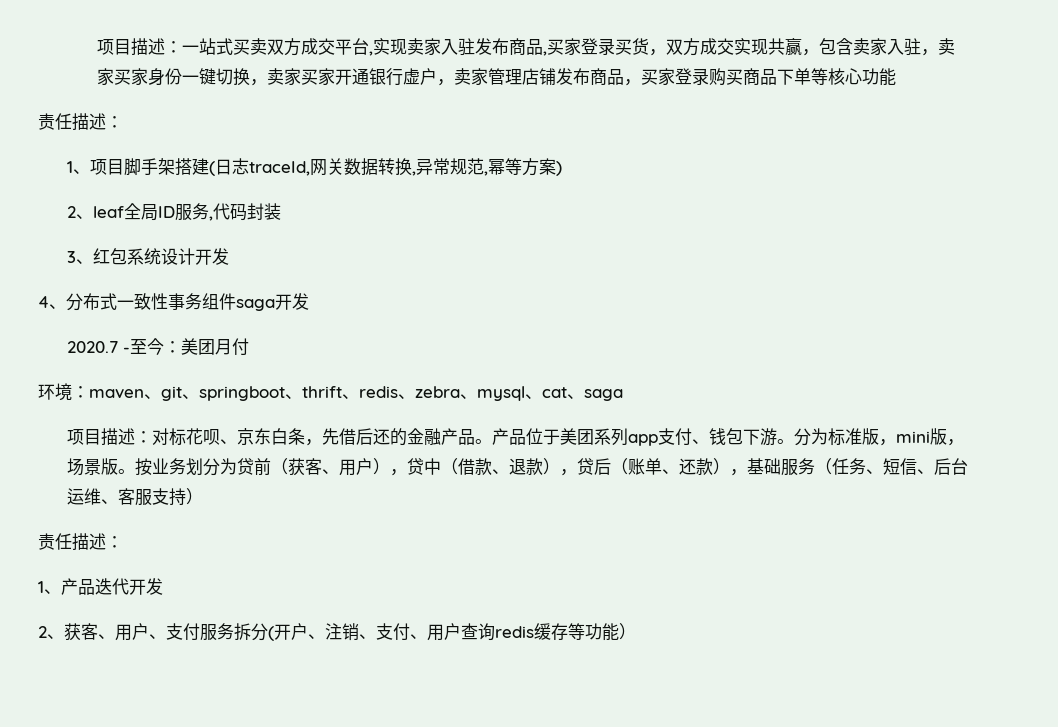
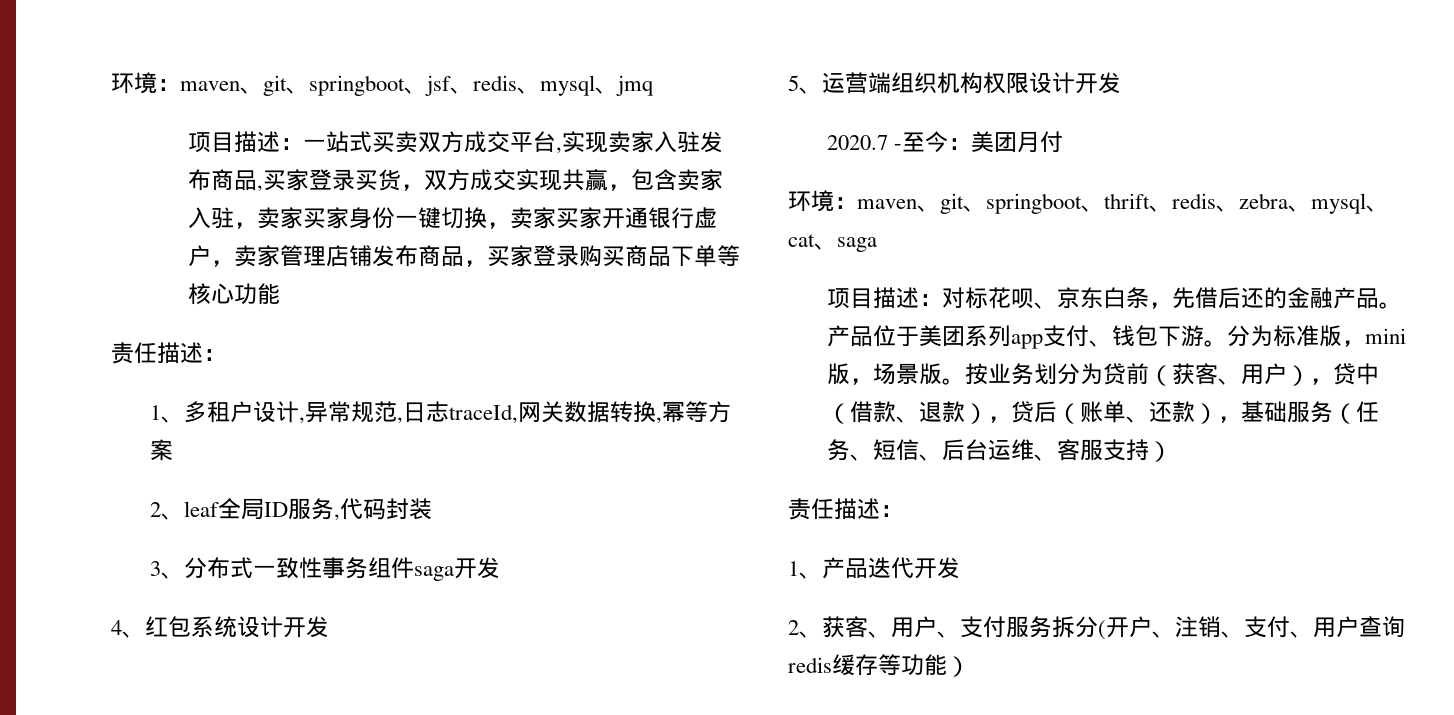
+ 环境：maven、git、springboot、jsf、redis、mysql、jmq
- 1、项目脚手架搭建(日志traceId,网关数据转换,异常规范,幂等方案)
+ 1、多租户设计,异常规范,日志traceId,网关数据转换,幂等方案
- 3、红包系统设计开发
- 4、分布式一致性事务组件saga开发
+ 3、分布式一致性事务组件saga开发
+ 4、红包系统设计开发
+ 5、运营端组织机构权限设计开发

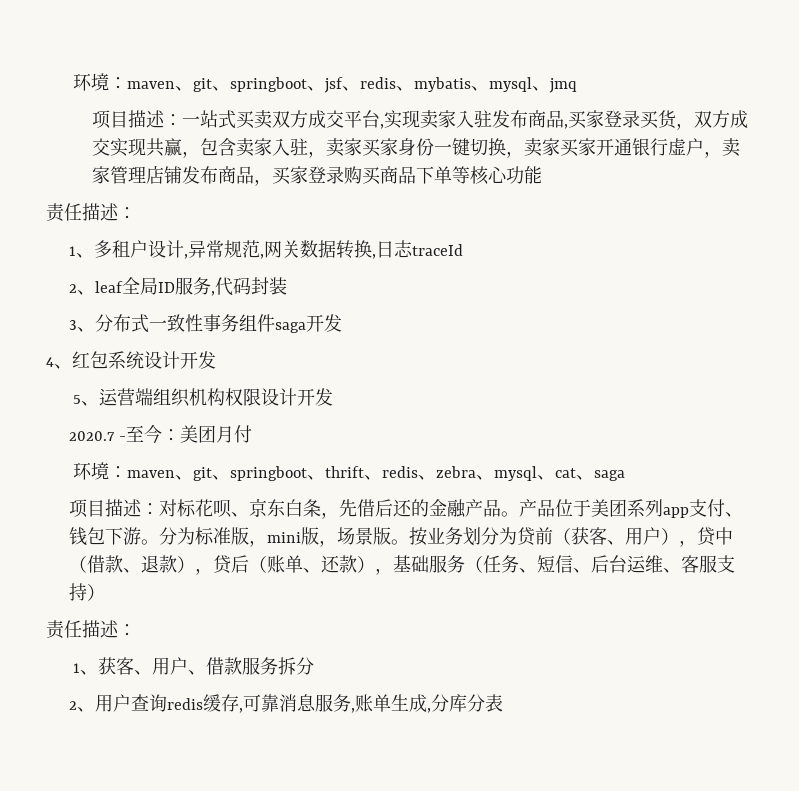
- 环境：maven、git、springboot、jsf、redis、mysql、jmq
+ 环境：maven、git、springboot、jsf、redis、mybatis、mysql、jmq
- 1、多租户设计,异常规范,日志traceId,网关数据转换,幂等方案
+ 1、多租户设计,异常规范,网关数据转换,日志traceId
- 1、产品迭代开发
- 2、获客、用户、支付服务拆分(开户、注销、支付、用户查询redis缓存等功能）
+ 1、获客、用户、借款服务拆分
+ 2、用户查询redis缓存,可靠消息服务,账单生成,分库分表

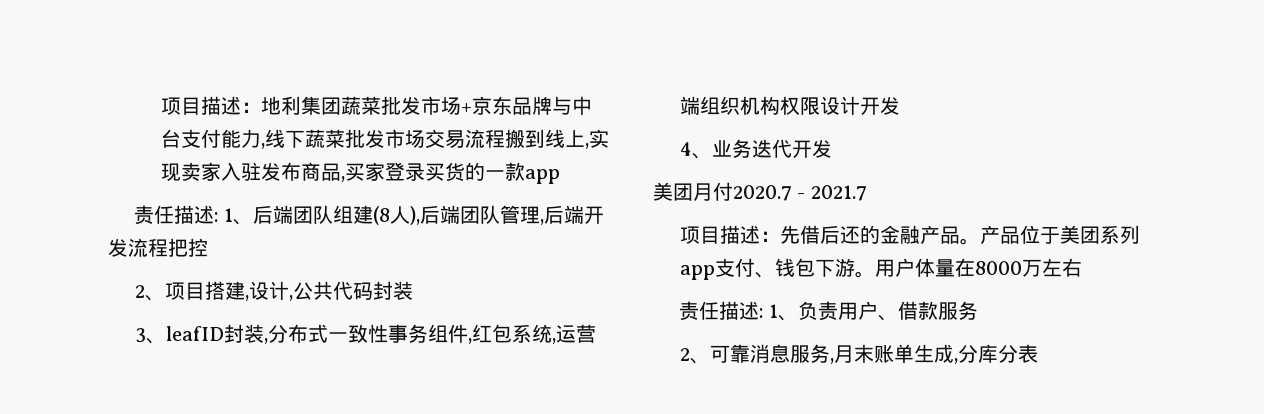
- 环境：maven、git、springboot、jsf、redis、mybatis、mysql、jmq
- 项目描述：一站式买卖双方成交平台,实现卖家入驻发布商品,买家登录买货，双方成交实现共赢，包含卖家入驻，卖家买家身份一键切换，卖家买家开通银行虚户，卖家管理店铺发布商品，买家登录购买商品下单等核心功能
- 责任描述：
- 1、多租户设计,异常规范,网关数据转换,日志traceId
- 2、leaf全局ID服务,代码封装
+ 项目描述：地利集团蔬菜批发市场+京东品牌与中台支付能力,线下蔬菜批发市场交易流程搬到线上,实现卖家入驻发布商品,买家登录买货的一款app
+ 责任描述: 1、后端团队组建(8人),后端团队管理,后端开发流程把控
+ 2、项目搭建,设计,公共代码封装
- 3、分布式一致性事务组件saga开发
- 4、红包系统设计开发
- 5、运营端组织机构权限设计开发
+ 3、leafID封装,分布式一致性事务组件,红包系统,运营端组织机构权限设计开发
- 2020.7 -至今：美团月付
- 环境：maven、git、springboot、thrift、redis、zebra、mysql、cat、saga
- 项目描述：对标花呗、京东白条，先借后还的金融产品。
+ 4、业务迭代开发
+ 美团月付2020.7 - 2021.7
+ 项目描述：先借后还的金融产品。
- 分为标准版，mini版，场景版。按业务划分为贷前（获客、用户），贷中（借款、退款），贷后（账单、还款），基础服务（任务、短信、后台运维、客服支持）
- 责任描述：
- 1、获客、用户、借款服务拆分
- 2、用户查询redis缓存,可靠消息服务,账单生成,分库分表
+ 用户体量在8000万左右
+ 责任描述: 1、负责用户、借款服务
+ 2、可靠消息服务,月末账单生成,分库分表

